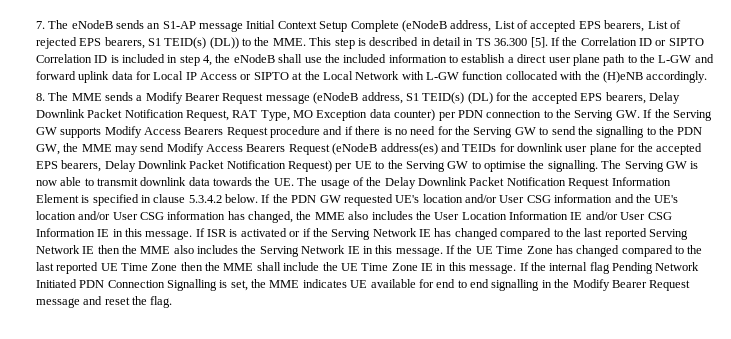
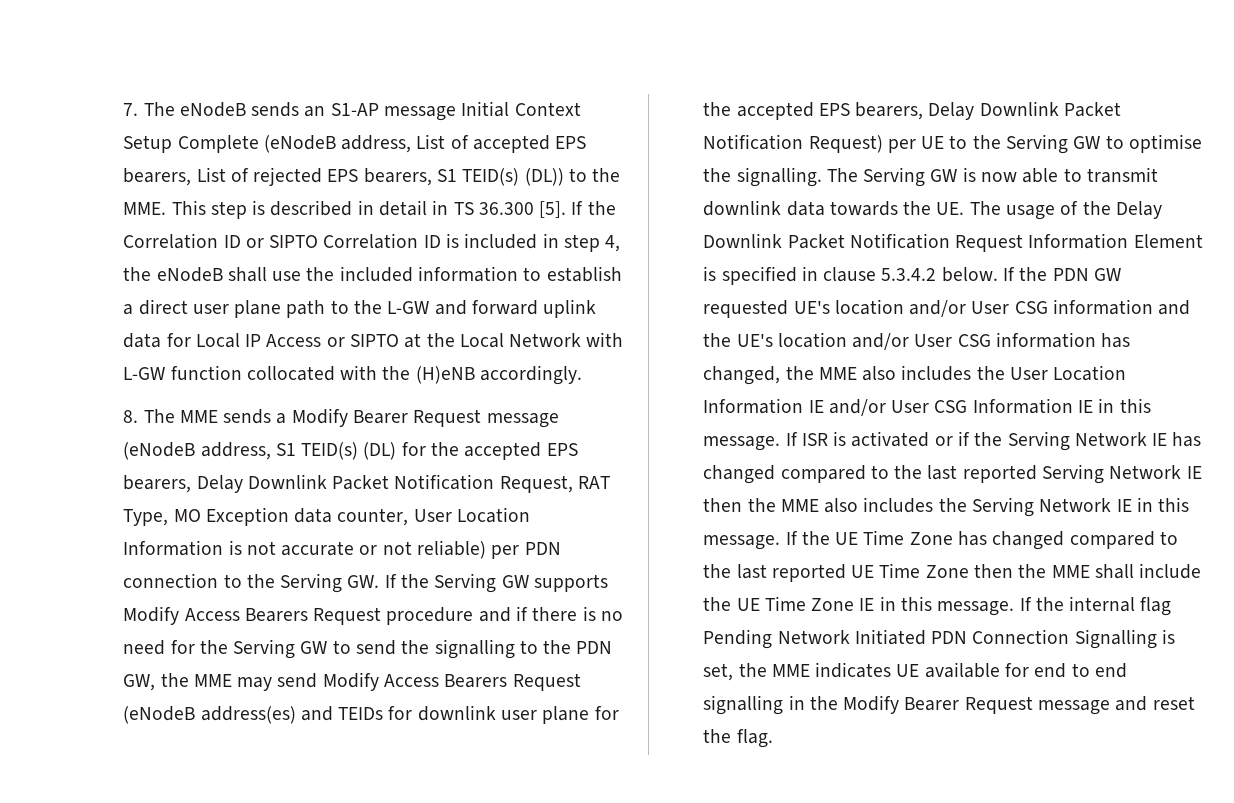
- 8. The MME sends a Modify Bearer Request message (eNodeB address, S1 TEID(s) (DL) for the accepted EPS bearers, Delay Downlink Packet Notification Request, RAT Type, MO Exception data counter) per PDN connection to the Serving GW. If the Serving GW supports Modify Access Bearers Request procedure and if there is no need for the Serving GW to send the signalling to the PDN GW, the MME may send Modify Access Bearers Request (eNodeB address(es) and TEIDs for downlink user plane for the accepted EPS bearers, Delay Downlink Packet Notification Request) per UE to the Serving GW to optimise the signalling.
+ 8. The MME sends a Modify Bearer Request message (eNodeB address, S1 TEID(s) (DL) for the accepted EPS bearers, Delay Downlink Packet Notification Request, RAT Type, MO Exception data counter, User Location Information is not accurate or not reliable) per PDN connection to the Serving GW. If the Serving GW supports Modify Access Bearers Request procedure and if there is no need for the Serving GW to send the signalling to the PDN GW, the MME may send Modify Access Bearers Request (eNodeB address(es) and TEIDs for downlink user plane for the accepted EPS bearers, Delay Downlink Packet Notification Request) per UE to the Serving GW to optimise the signalling.

